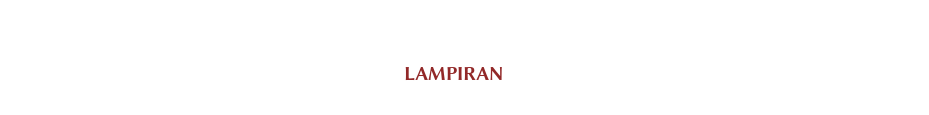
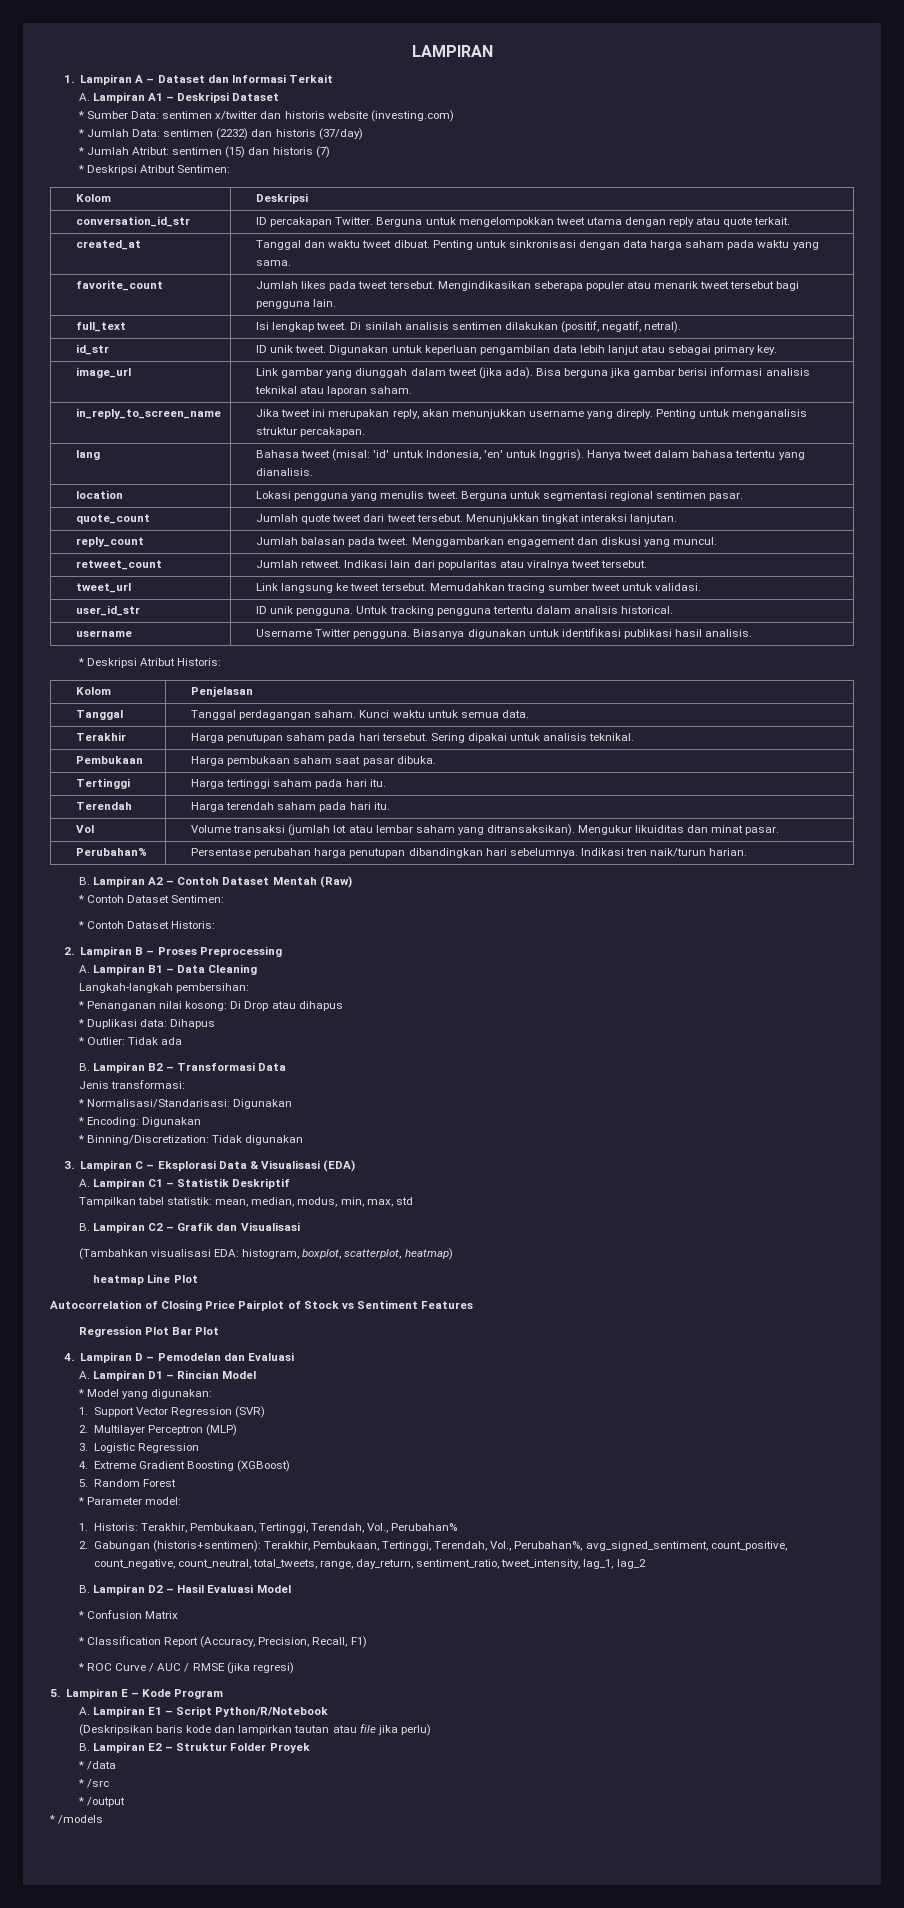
+ 1. Lampiran A – Dataset dan Informasi Terkait
+ A. Lampiran A1 – Deskripsi Dataset
+ * Sumber Data: sentimen x/twitter dan historis website (investing.com)
+ * Jumlah Data: sentimen (2232) dan historis (37/day)
+ * Jumlah Atribut: sentimen (15) dan historis (7)
+ * Deskripsi Atribut Sentimen:
+ Kolom | Deskripsi
+ conversation_id_str | ID percakapan Twitter. Berguna untuk mengelompokkan tweet utama dengan reply atau quote terkait.
+ created_at | Tanggal dan waktu tweet dibuat. Penting untuk sinkronisasi dengan data harga saham pada waktu yang sama.
+ favorite_count | Jumlah likes pada tweet tersebut. Mengindikasikan seberapa populer atau menarik tweet tersebut bagi pengguna lain.
+ full_text | Isi lengkap tweet. Di sinilah analisis sentimen dilakukan (positif, negatif, netral).
+ id_str | ID unik tweet. Digunakan untuk keperluan pengambilan data lebih lanjut atau sebagai primary key.
+ image_url | Link gambar yang diunggah dalam tweet (jika ada). Bisa berguna jika gambar berisi informasi analisis teknikal atau laporan saham.
+ in_reply_to_screen_name | Jika tweet ini merupakan reply, akan menunjukkan username yang direply. Penting untuk menganalisis struktur percakapan.
+ lang | Bahasa tweet (misal: 'id' untuk Indonesia, 'en' untuk Inggris). Hanya tweet dalam bahasa tertentu yang dianalisis.
+ location | Lokasi pengguna yang menulis tweet. Berguna untuk segmentasi regional sentimen pasar.
+ quote_count | Jumlah quote tweet dari tweet tersebut. Menunjukkan tingkat interaksi lanjutan.
+ reply_count | Jumlah balasan pada tweet. Menggambarkan engagement dan diskusi yang muncul.
+ retweet_count | Jumlah retweet. Indikasi lain dari popularitas atau viralnya tweet tersebut.
+ tweet_url | Link langsung ke tweet tersebut. Memudahkan tracing sumber tweet untuk validasi.
+ user_id_str | ID unik pengguna. Untuk tracking pengguna tertentu dalam analisis historical.
+ username | Username Twitter pengguna. Biasanya digunakan untuk identifikasi publikasi hasil analisis.
+ * Deskripsi Atribut Historis:
+ Kolom | Penjelasan
+ Tanggal | Tanggal perdagangan saham. Kunci waktu untuk semua data.
+ Terakhir | Harga penutupan saham pada hari tersebut. Sering dipakai untuk analisis teknikal.
+ Pembukaan | Harga pembukaan saham saat pasar dibuka.
+ Tertinggi | Harga tertinggi saham pada hari itu.
+ Terendah | Harga terendah saham pada hari itu.
+ Vol | Volume transaksi (jumlah lot atau lembar saham yang ditransaksikan). Mengukur likuiditas dan minat pasar.
+ Perubahan% | Persentase perubahan harga penutupan dibandingkan hari sebelumnya. Indikasi tren naik/turun harian.
+ B. Lampiran A2 – Contoh Dataset Mentah (Raw)
+ * Contoh Dataset Sentimen:
+ * Contoh Dataset Historis:
+ 2. Lampiran B – Proses Preprocessing
+ A. Lampiran B1 – Data Cleaning
+ Langkah-langkah pembersihan:
+ * Penanganan nilai kosong: Di Drop atau dihapus
+ * Duplikasi data: Dihapus
+ * Outlier: Tidak ada
+ B. Lampiran B2 – Transformasi Data
+ Jenis transformasi:
+ * Normalisasi/Standarisasi: Digunakan
+ * Encoding: Digunakan
+ * Binning/Discretization: Tidak digunakan
+ 3. Lampiran C – Eksplorasi Data & Visualisasi (EDA)
+ A. Lampiran C1 – Statistik Deskriptif
+ Tampilkan tabel statistik: mean, median, modus, min, max, std
+ B. Lampiran C2 – Grafik dan Visualisasi
+ (Tambahkan visualisasi EDA: histogram, boxplot, scatterplot, heatmap)
+ heatmap Line Plot
+ Autocorrelation of Closing Price Pairplot of Stock vs Sentiment Features
+ Regression Plot Bar Plot
+ 4. Lampiran D – Pemodelan dan Evaluasi
+ A. Lampiran D1 – Rincian Model
+ * Model yang digunakan:
+ 1. Support Vector Regression (SVR)
+ 2. Multilayer Perceptron (MLP)
+ 3. Logistic Regression
+ 4. Extreme Gradient Boosting (XGBoost)
+ 5. Random Forest
+ * Parameter model:
+ 1. Historis: Terakhir, Pembukaan, Tertinggi, Terendah, Vol., Perubahan%
+ 2. Gabungan (historis+sentimen): Terakhir, Pembukaan, Tertinggi, Terendah, Vol., Perubahan%, avg_signed_sentiment, count_positive, count_negative, count_neutral, total_tweets, range, day_return, sentiment_ratio, tweet_intensity, lag_1, lag_2
+ B. Lampiran D2 – Hasil Evaluasi Model
+ * Confusion Matrix
+ * Classification Report (Accuracy, Precision, Recall, F1)
+ * ROC Curve / AUC / RMSE (jika regresi)
+ 5. Lampiran E – Kode Program
+ A. Lampiran E1 – Script Python/R/Notebook
+ (Deskripsikan baris kode dan lampirkan tautan atau file jika perlu)
+ B. Lampiran E2 – Struktur Folder Proyek
+ * /data
+ * /src
+ * /output
+ * /models

